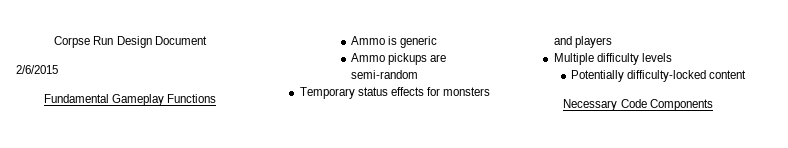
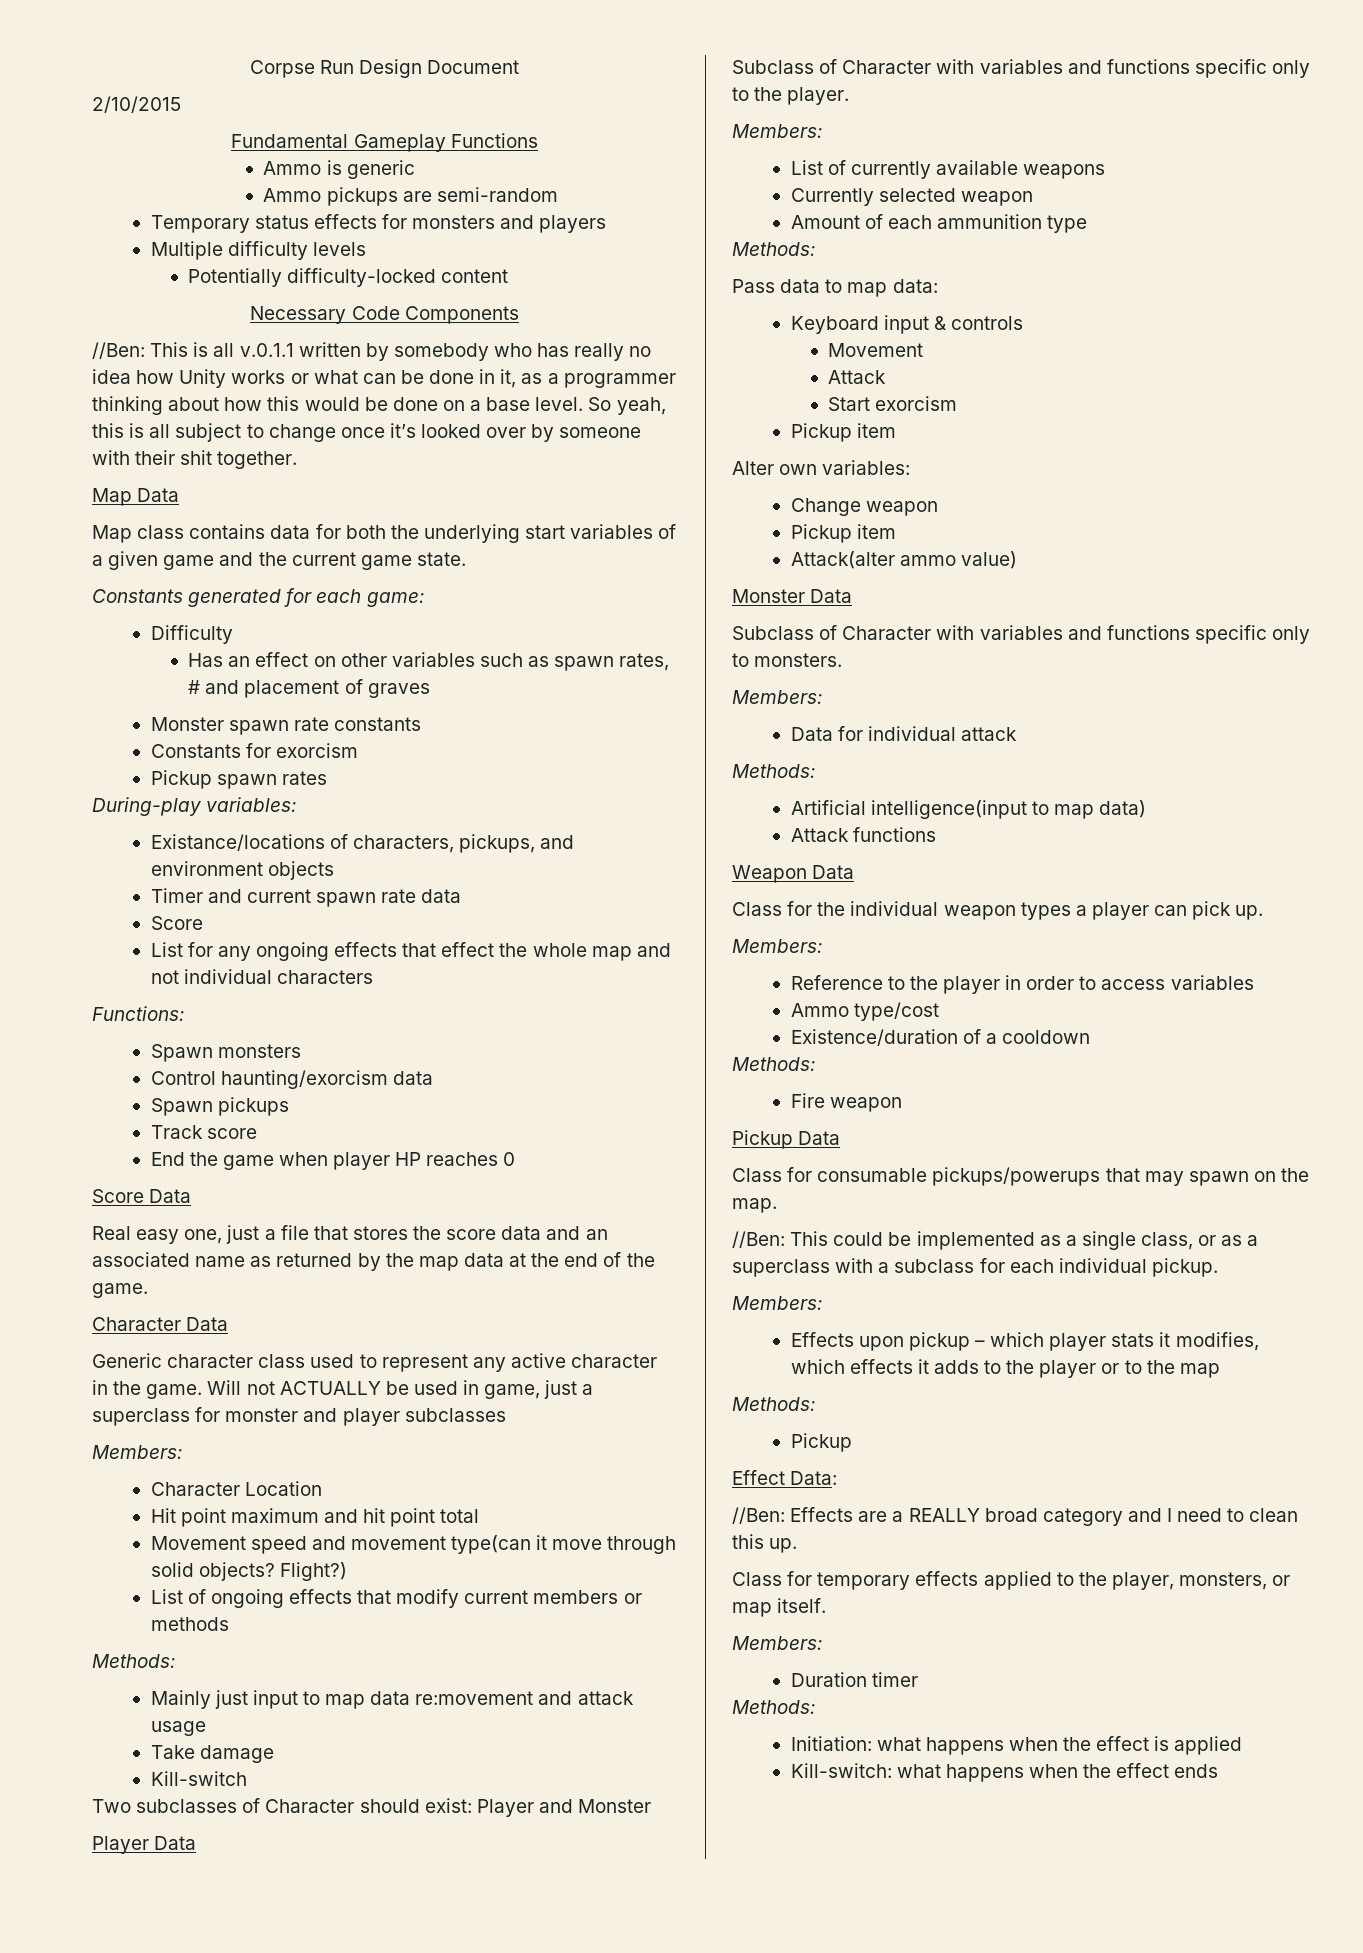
- 2/6/2015
+ 2/10/2015
+ //Ben: This is all v.0.1.1 written by somebody who has really no idea how Unity works or what can be done in it, as a programmer thinking about how this would be done on a base level. So yeah, this is all subject to change once it’s looked over by someone with their shit together.
+ Map Data
+ Map class contains data for both the underlying start variables of a given game and the current game state.
+ Constants generated for each game:
+ Difficulty
+ Has an effect on other variables such as spawn rates, # and placement of graves
+ Monster spawn rate constants
+ Constants for exorcism
+ Pickup spawn rates
+ During-play variables:
+ Existance/locations of characters, pickups, and environment objects
+ Timer and current spawn rate data
+ Score
+ List for any ongoing effects that effect the whole map and not individual characters
+ Functions:
+ Spawn monsters
+ Control haunting/exorcism data
+ Spawn pickups
+ Track score
+ End the game when player HP reaches 0
+ Score Data
+ Real easy one, just a file that stores the score data and an associated name as returned by the map data at the end of the game.
+ Character Data
+ Generic character class used to represent any active character in the game. Will not ACTUALLY be used in game, just a superclass for monster and player subclasses
+ Members:
+ Character Location
+ Hit point maximum and hit point total
+ Movement speed and movement type(can it move through solid objects? Flight?)
+ List of ongoing effects that modify current members or methods
+ Methods:
+ Mainly just input to map data re:movement and attack usage
+ Take damage
+ Kill-switch
+ Two subclasses of Character should exist: Player and Monster
+ Player Data
+ Subclass of Character with variables and functions specific only to the player.
+ Members:
+ List of currently available weapons
+ Currently selected weapon
+ Amount of each ammunition type
+ Methods:
+ Pass data to map data:
+ Keyboard input & controls
+ Movement
+ Attack
+ Start exorcism
+ Pickup item
+ Alter own variables:
+ Change weapon
+ Pickup item
+ Attack(alter ammo value)
+ Monster Data
+ Subclass of Character with variables and functions specific only to monsters.
+ Members:
+ Data for individual attack
+ Methods:
+ Artificial intelligence(input to map data)
+ Attack functions
+ Weapon Data
+ Class for the individual weapon types a player can pick up.
+ Members:
+ Reference to the player in order to access variables
+ Ammo type/cost
+ Existence/duration of a cooldown
+ Methods:
+ Fire weapon
+ Pickup Data
+ Class for consumable pickups/powerups that may spawn on the map.
+ //Ben: This could be implemented as a single class, or as a superclass with a subclass for each individual pickup.
+ Members:
+ Effects upon pickup – which player stats it modifies, which effects it adds to the player or to the map
+ Methods:
+ Pickup
+ Effect Data:
+ //Ben: Effects are a REALLY broad category and I need to clean this up.
+ Class for temporary effects applied to the player, monsters, or map itself.
+ Members:
+ Duration timer
+ Methods:
+ Initiation: what happens when the effect is applied
+ Kill-switch: what happens when the effect ends

